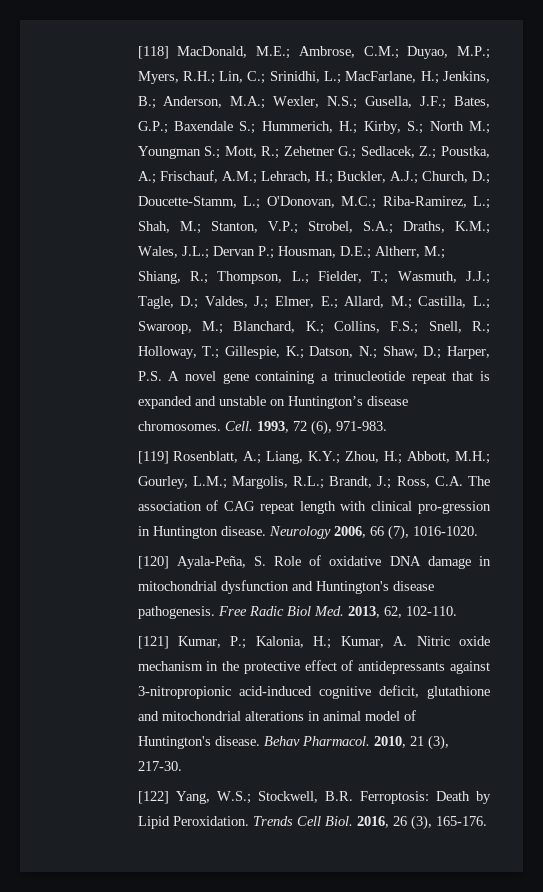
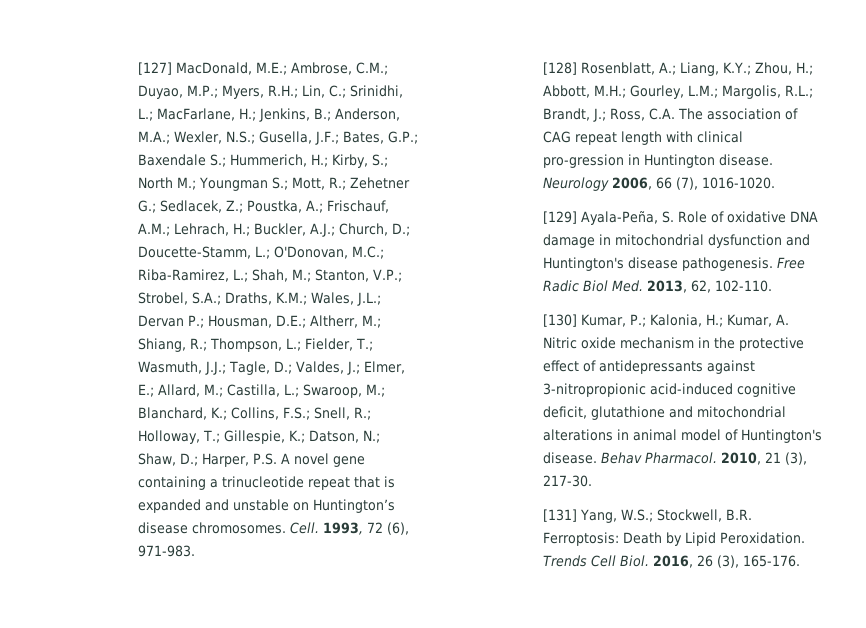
- [118] MacDonald, M.E.;
+ [127] MacDonald, M.E.;
- [119] Rosenblatt, A.; Liang, K.Y.; Zhou, H.; Abbott, M.H.; Gourley, L.M.; Margolis, R.L.; Brandt, J.; Ross, C.A. The association of CAG repeat length with clinical pro-gression in Huntington disease.
+ [128] Rosenblatt, A.; Liang, K.Y.; Zhou, H.; Abbott, M.H.; Gourley, L.M.; Margolis, R.L.; Brandt, J.; Ross, C.A. The association of CAG repeat length with clinical pro-gression in Huntington disease.
- [120] Ayala-Peña, S. Role of oxidative DNA damage in mitochondrial dysfunction and Huntington's disease pathogenesis.
+ [129] Ayala-Peña, S. Role of oxidative DNA damage in mitochondrial dysfunction and Huntington's disease pathogenesis.
- [121] Kumar, P.; Kalonia, H.; Kumar, A. Nitric oxide mechanism in the protective effect of antidepressants against 3-nitropropionic acid-induced cognitive deficit, glutathione and mitochondrial alterations in animal model of Huntington's disease.
+ [130] Kumar, P.; Kalonia, H.; Kumar, A. Nitric oxide mechanism in the protective effect of antidepressants against 3-nitropropionic acid-induced cognitive deficit, glutathione and mitochondrial alterations in animal model of Huntington's disease.
- [122] Yang, W.S.; Stockwell, B.R. Ferroptosis: Death by Lipid Peroxidation.
+ [131] Yang, W.S.; Stockwell, B.R. Ferroptosis: Death by Lipid Peroxidation.

